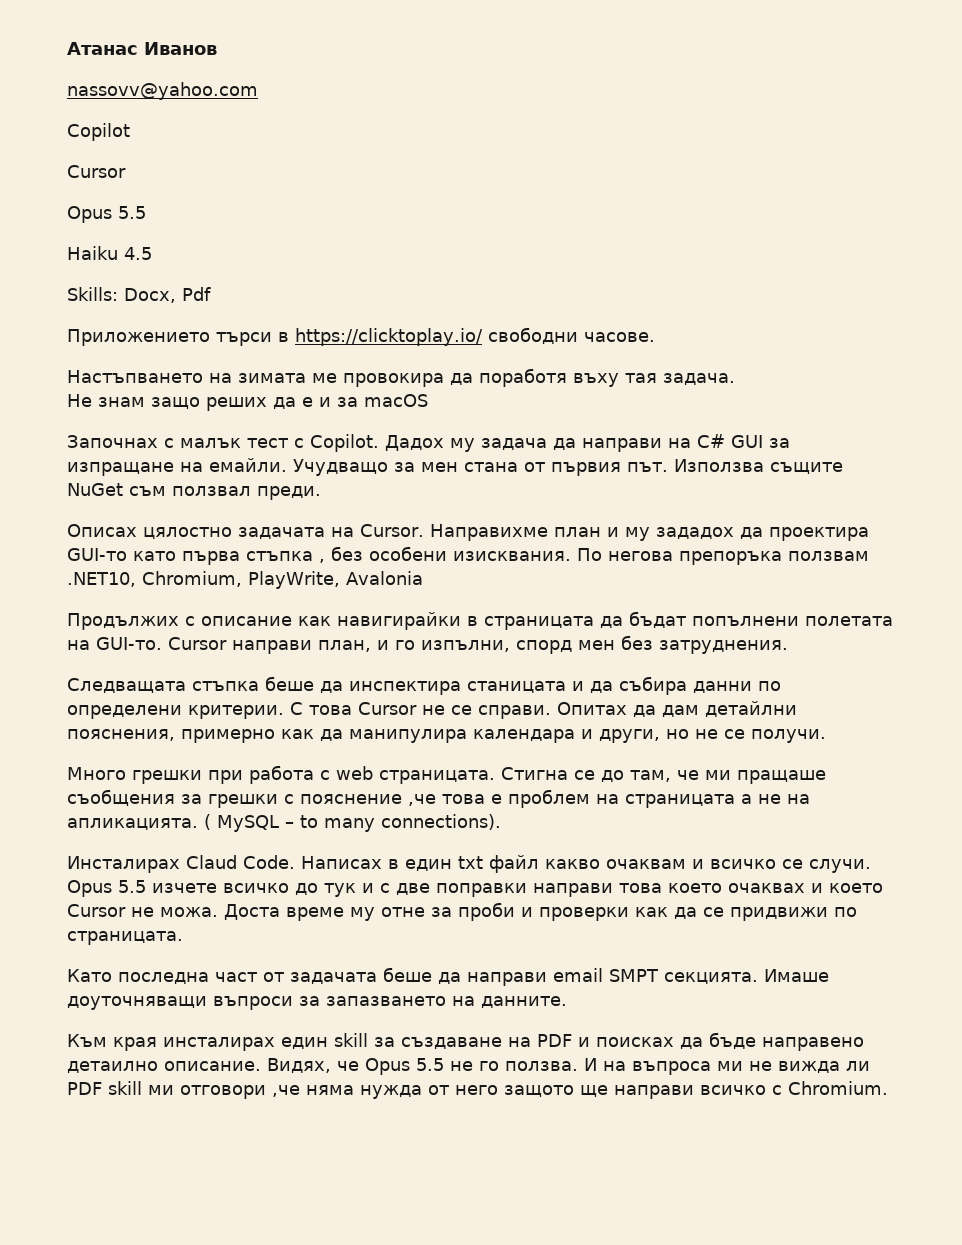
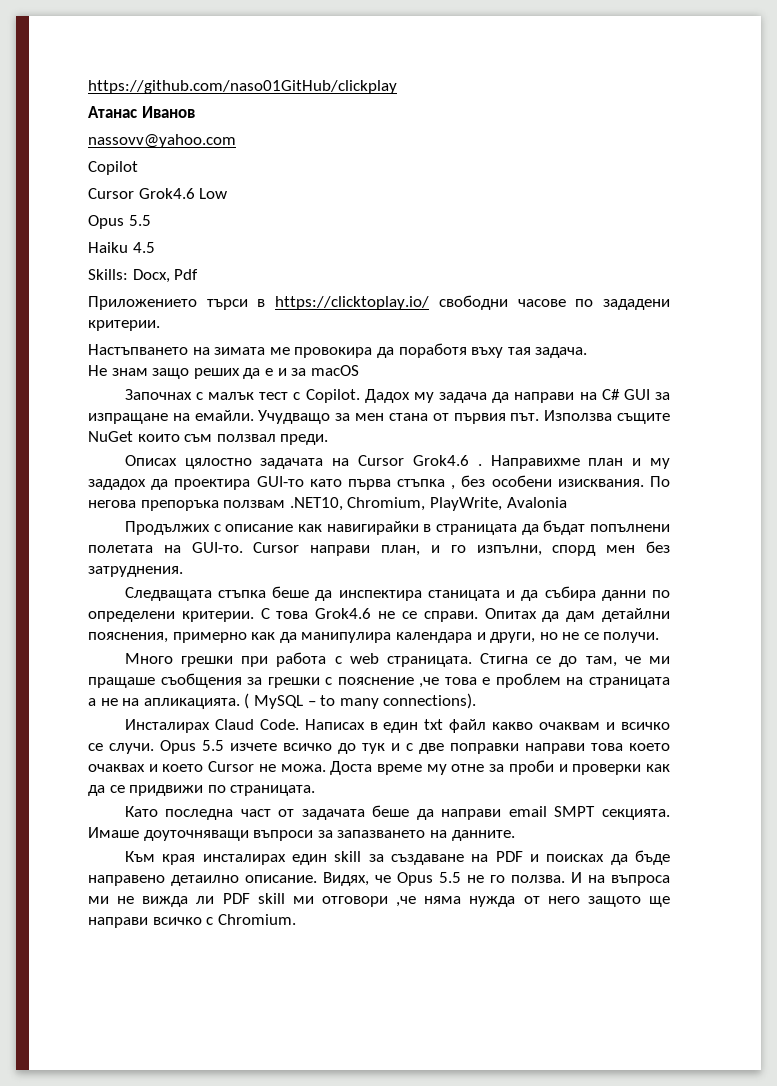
+ https://github.com/naso01GitHub/clickplay
  Copilot
- Cursor
+ Cursor Grok4.6 Low
- Приложението търси в https://clicktoplay.io/ свободни часове.
+ Приложението търси в https://clicktoplay.io/ свободни часове по зададени критерии.
- Използва същите NuGet съм ползвал преди.
+ Използва същите NuGet които съм ползвал преди.
- Описах цялостно задачата на Cursor.
+ Описах цялостно задачата на Cursor Grok4.6 .
- С това Cursor не се справи.
+ С това Grok4.6 не се справи.

